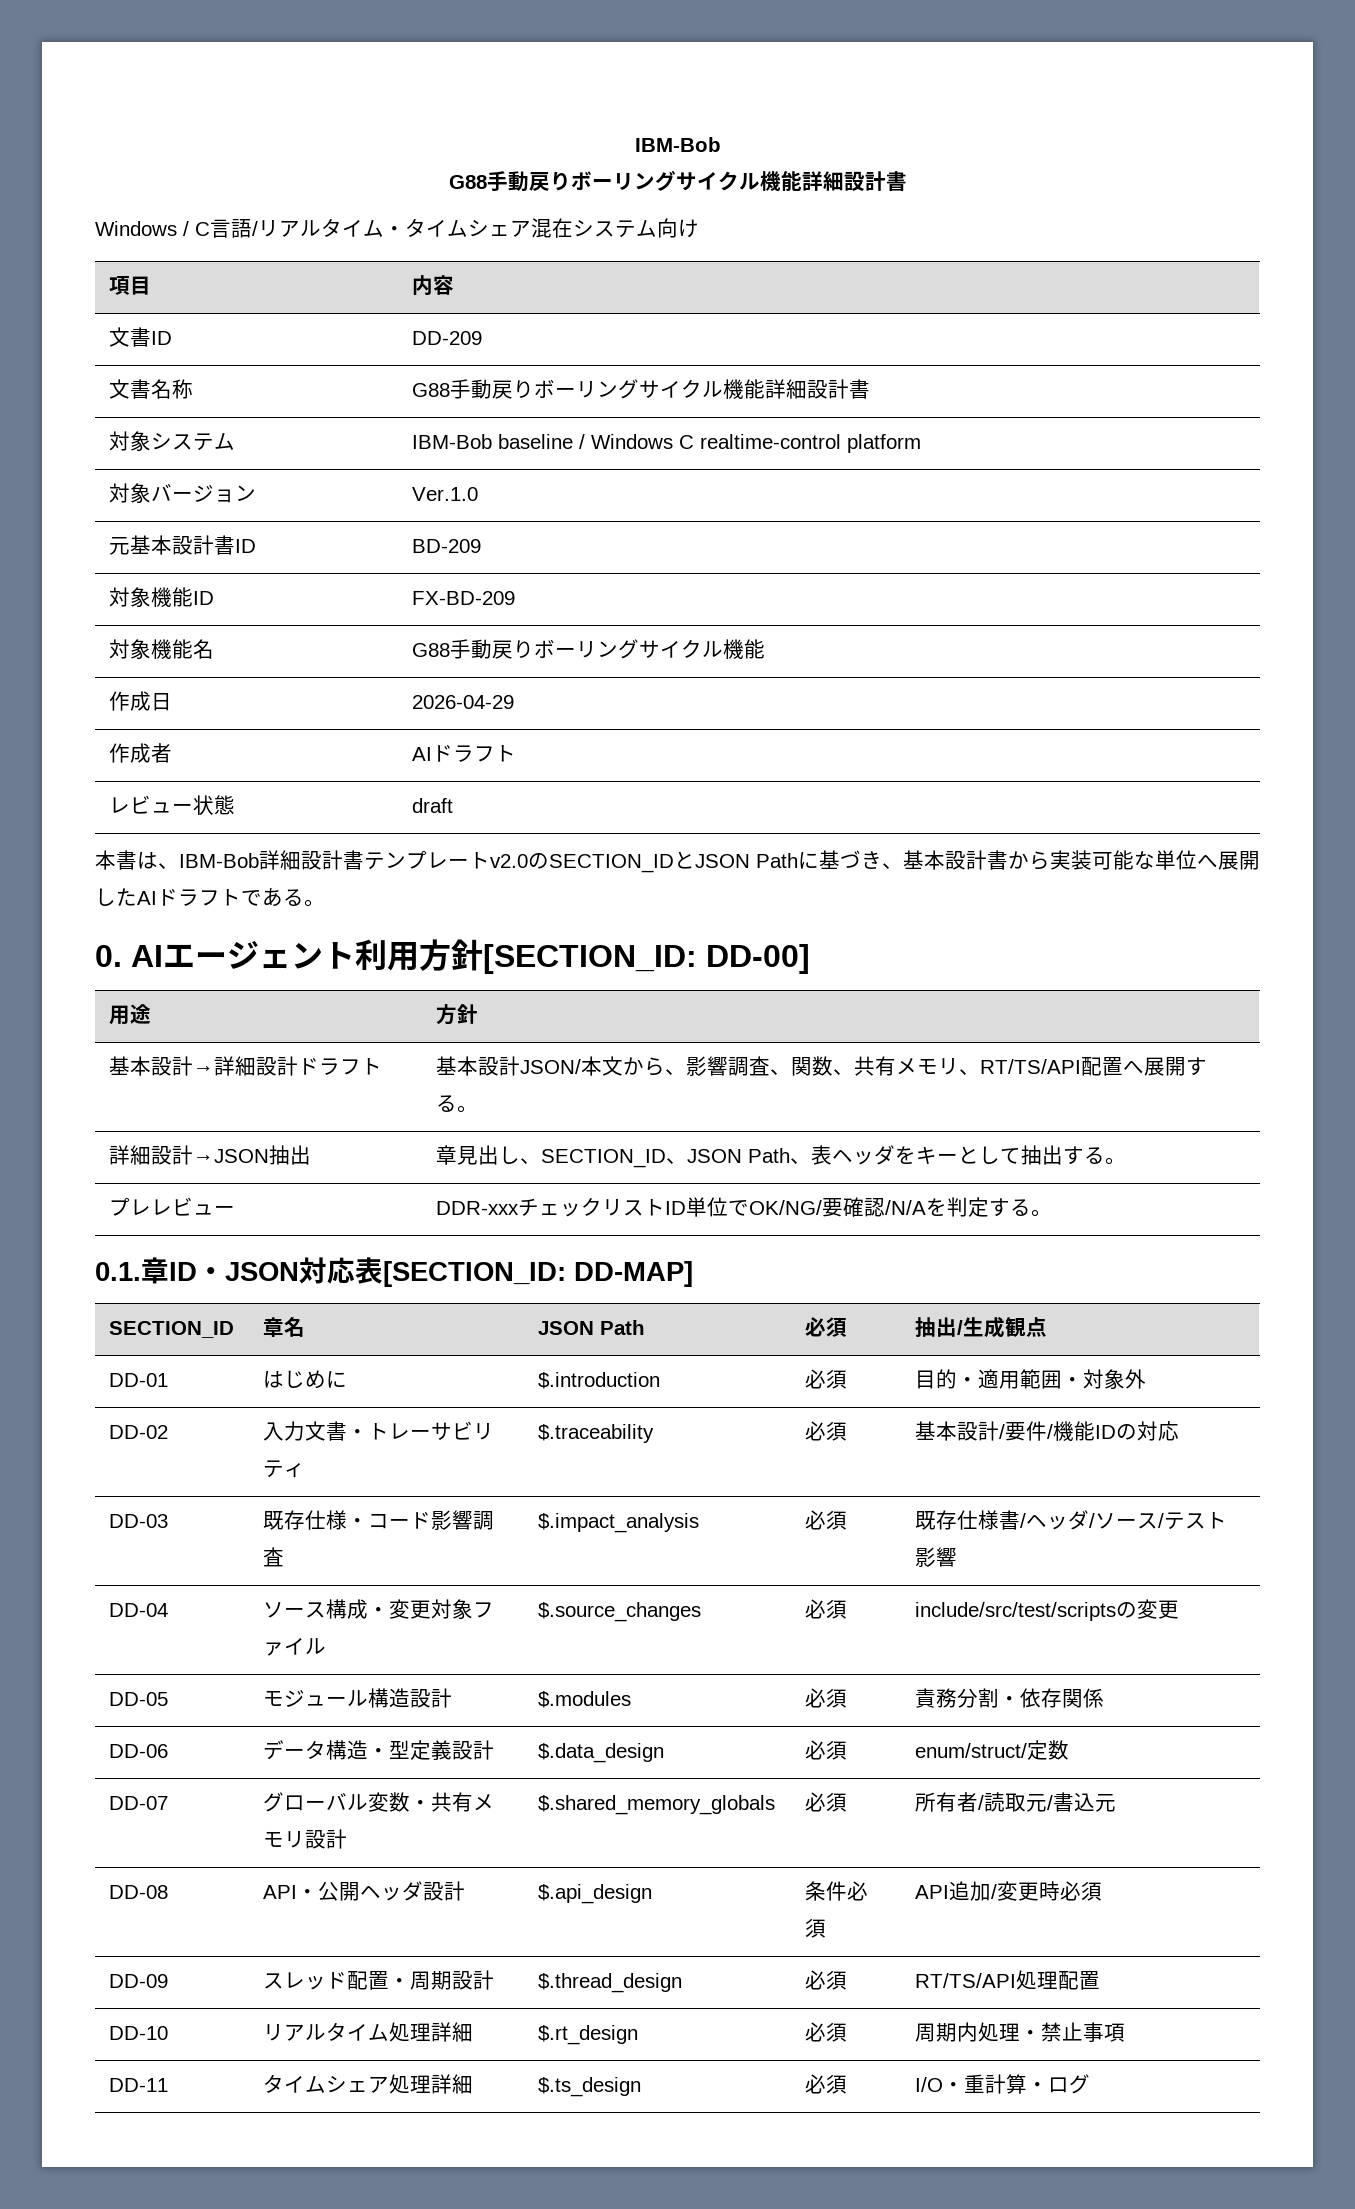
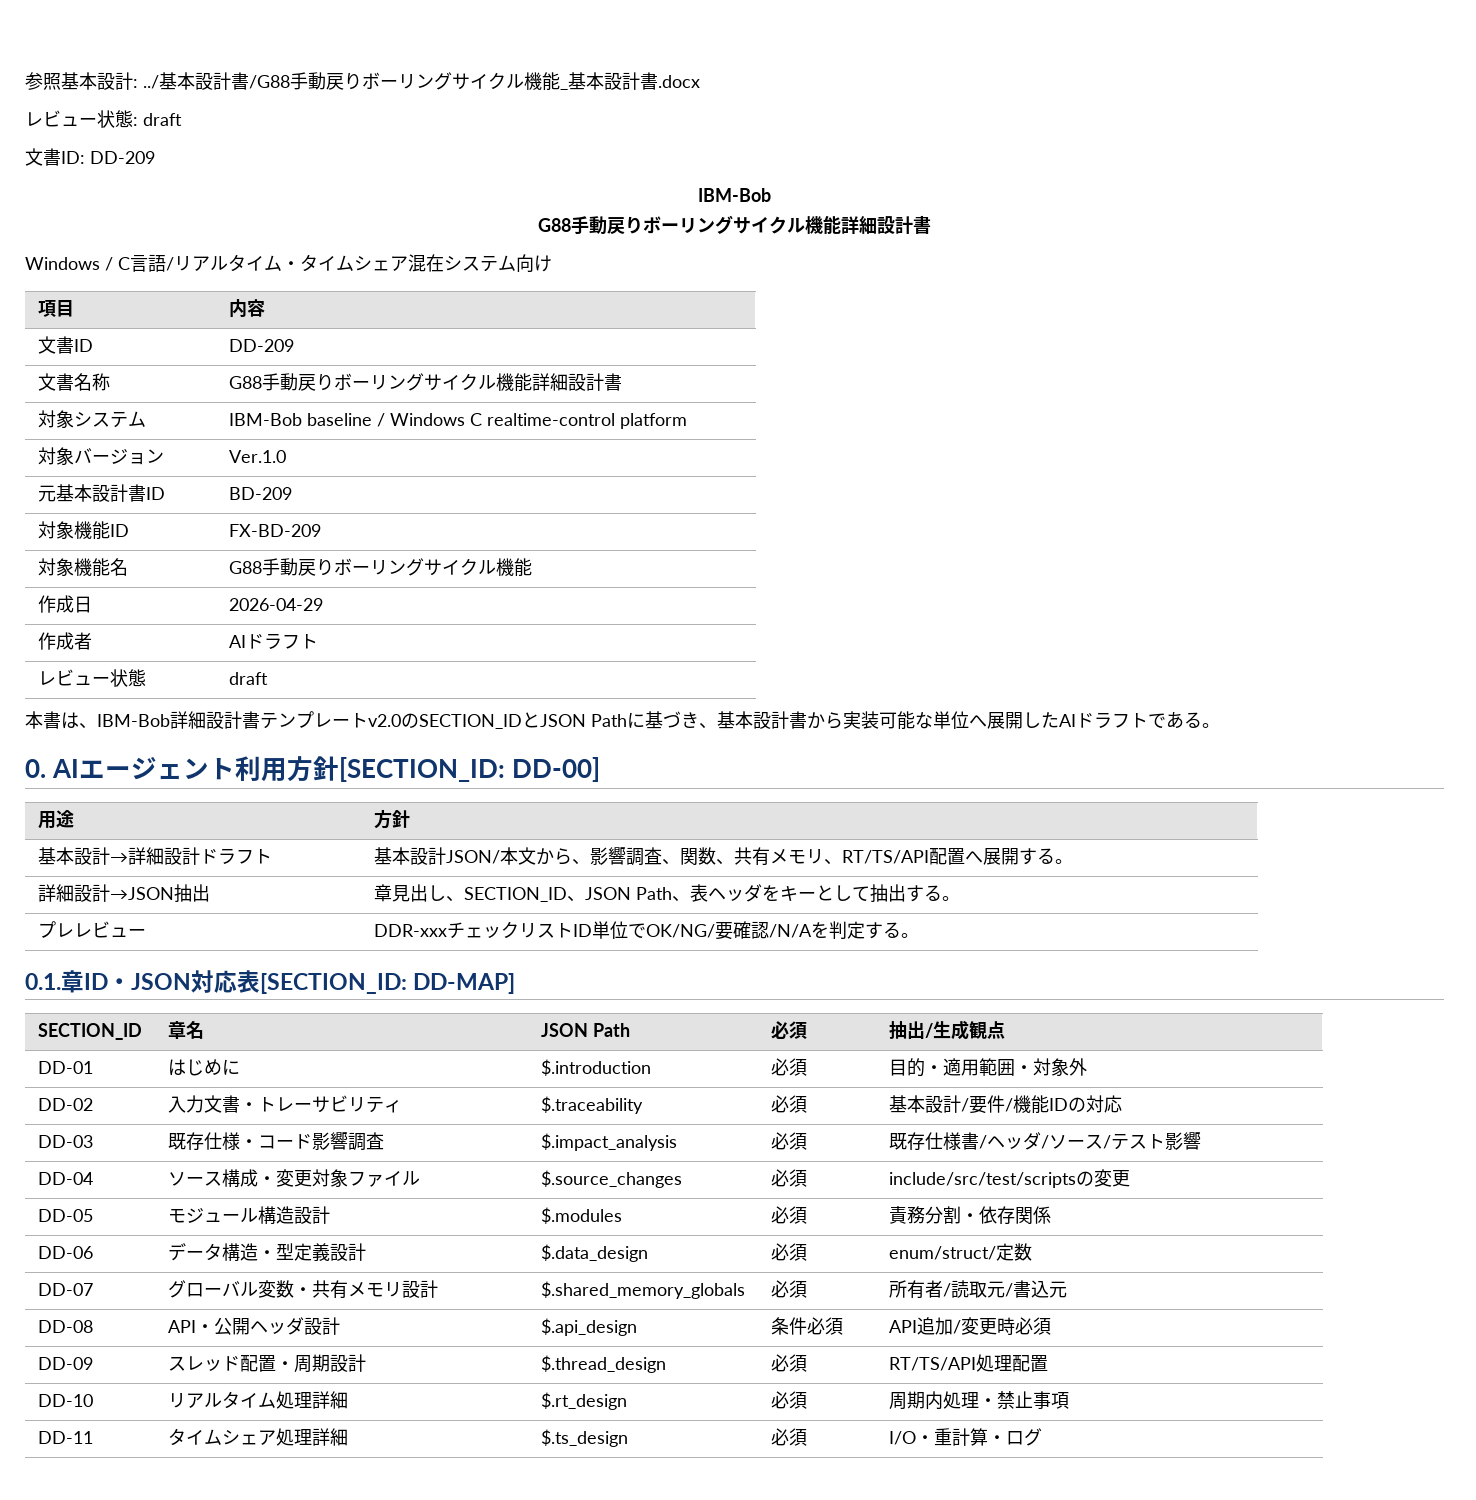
+ 参照基本設計: ../基本設計書/G88手動戻りボーリングサイクル機能_基本設計書.docx
+ レビュー状態: draft
+ 文書ID: DD-209

